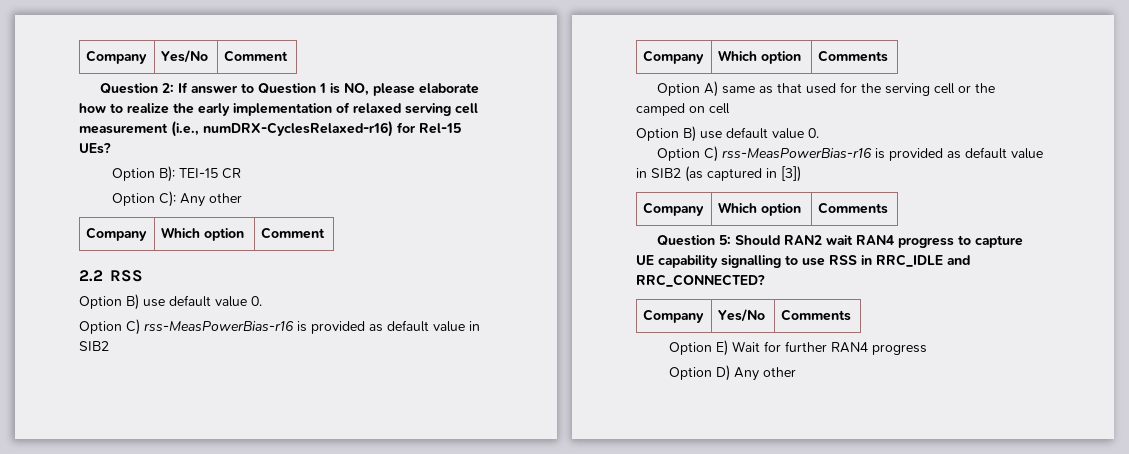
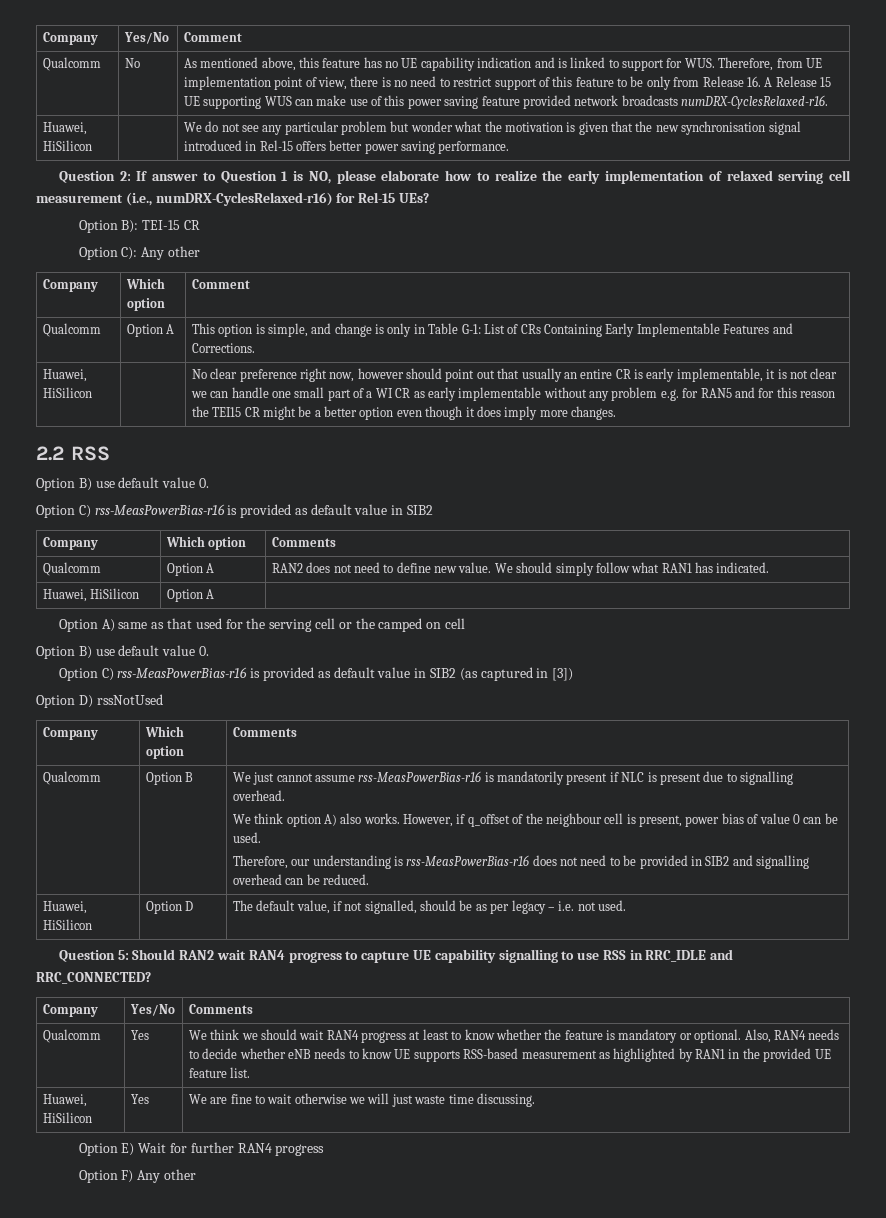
+ Qualcomm | No | As mentioned above, this feature has no UE capability indication and is linked to support for WUS. Therefore, from UE implementation point of view, there is no need to restrict support of this feature to be only from Release 16. A Release 15 UE supporting WUS can make use of this power saving feature provided network broadcasts numDRX-CyclesRelaxed-r16.
+ Huawei, HiSilicon | | We do not see any particular problem but wonder what the motivation is given that the new synchronisation signal introduced in Rel-15 offers better power saving performance.
+ Qualcomm | Option A | This option is simple, and change is only in Table G-1: List of CRs Containing Early Implementable Features and Corrections.
+ Huawei, HiSilicon | | No clear preference right now, however should point out that usually an entire CR is early implementable, it is not clear we can handle one small part of a WI CR as early implementable without any problem e.g. for RAN5 and for this reason the TEI15 CR might be a better option even though it does imply more changes.
+ Qualcomm | Option A | RAN2 does not need to define new value. We should simply follow what RAN1 has indicated.
+ Huawei, HiSilicon | Option A |
  Option C) rss-MeasPowerBias-r16 is provided as default value in SIB2 (as captured in [3])
+ Option D) rssNotUsed
  Company | Which option | Comments
+ Qualcomm | Option B | We just cannot assume rss-MeasPowerBias-r16 is mandatorily present if NLC is present due to signalling overhead.
+ We think option A) also works. However, if q_offset of the neighbour cell is present, power bias of value 0 can be used.
+ Therefore, our understanding is rss-MeasPowerBias-r16 does not need to be provided in SIB2 and signalling overhead can be reduced.
+ Huawei, HiSilicon | Option D | The default value, if not signalled, should be as per legacy – i.e. not used.
+ Qualcomm | Yes | We think we should wait RAN4 progress at least to know whether the feature is mandatory or optional. Also, RAN4 needs to decide whether eNB needs to know UE supports RSS-based measurement as highlighted by RAN1 in the provided UE feature list.
+ Huawei, HiSilicon | Yes | We are fine to wait otherwise we will just waste time discussing.
- Option D) Any other
+ Option F) Any other

